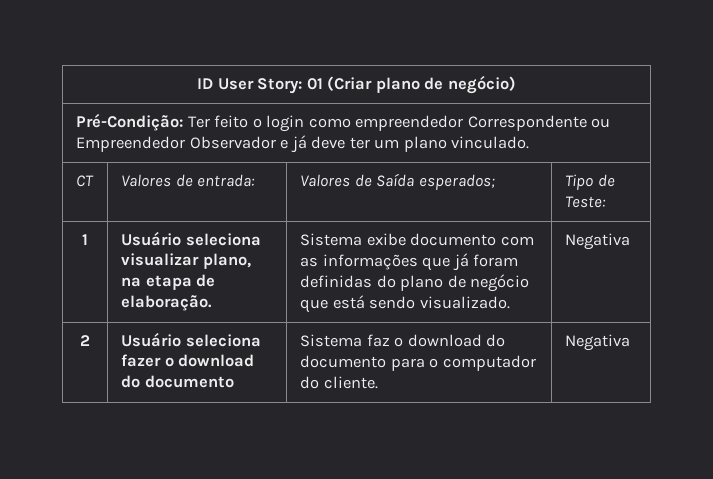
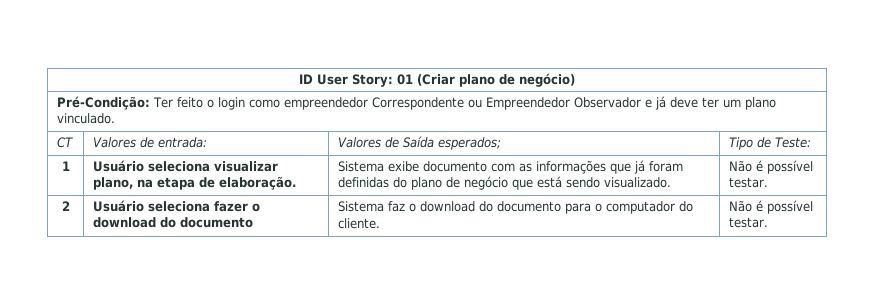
- 1 | Usuário seleciona visualizar plano, na etapa de elaboração. | Sistema exibe documento com as informações que já foram definidas do plano de negócio que está sendo visualizado. | Negativa
+ 1 | Usuário seleciona visualizar plano, na etapa de elaboração. | Sistema exibe documento com as informações que já foram definidas do plano de negócio que está sendo visualizado. | Não é possível testar.
- 2 | Usuário seleciona fazer o download do documento | Sistema faz o download do documento para o computador do cliente. | Negativa
+ 2 | Usuário seleciona fazer o download do documento | Sistema faz o download do documento para o computador do cliente. | Não é possível testar.

